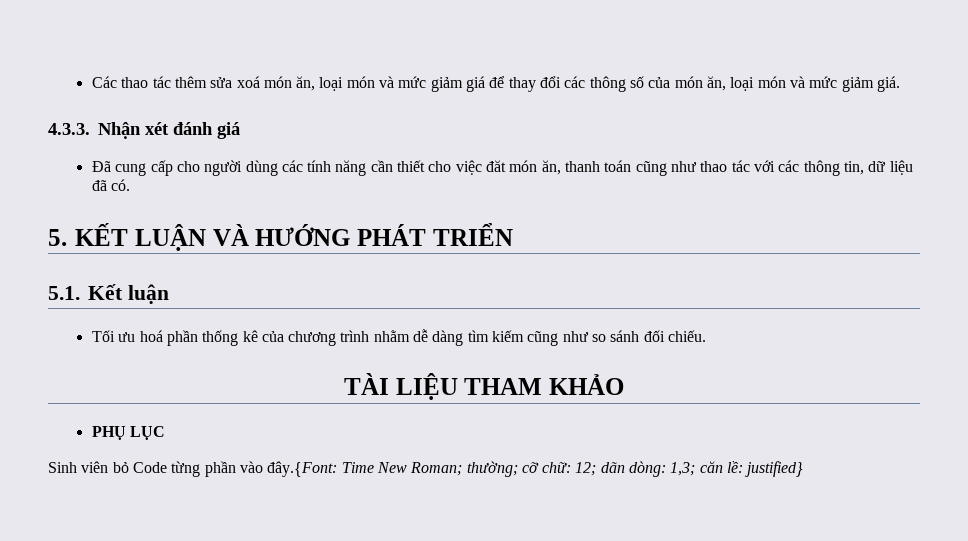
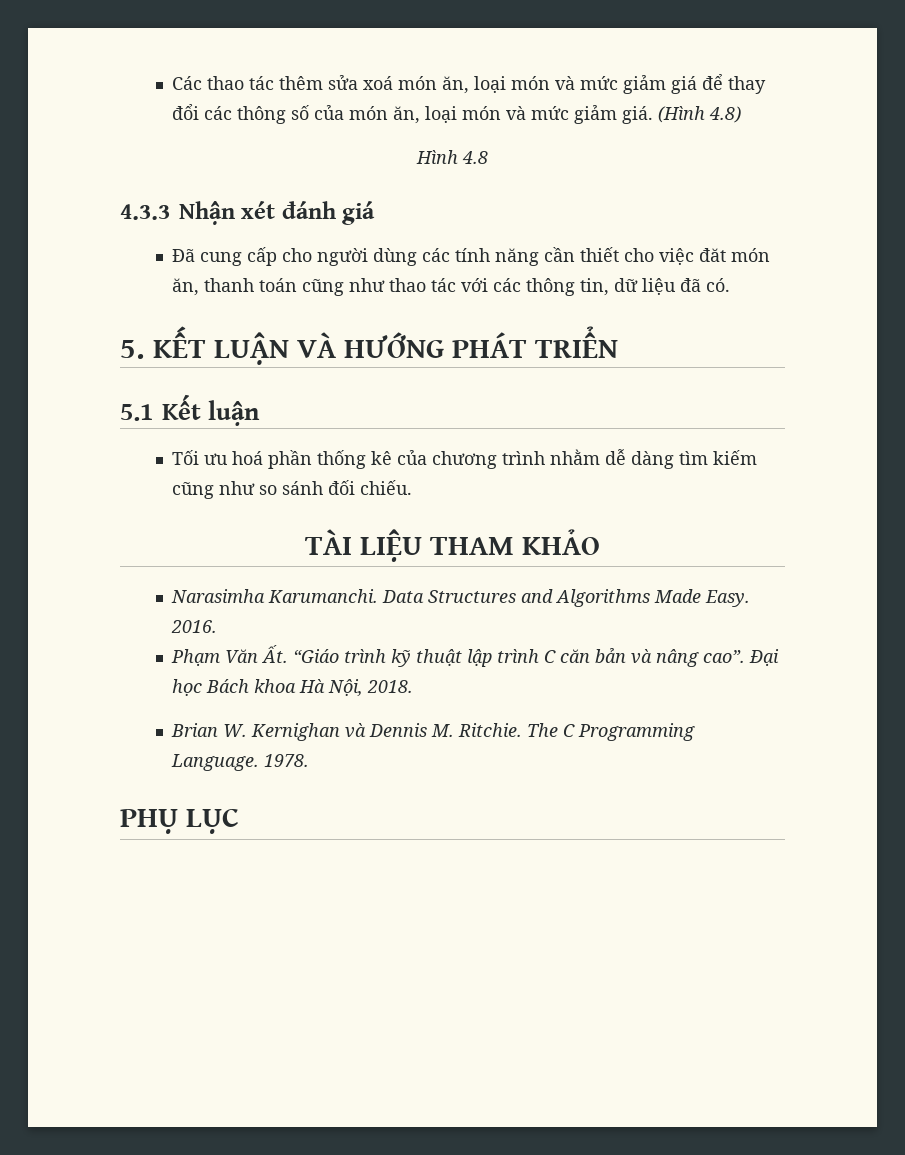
- Các thao tác thêm sửa xoá món ăn, loại món và mức giảm giá để thay đổi các thông số của món ăn, loại món và mức giảm giá.
- 4.3.3. Nhận xét đánh giá
+ Các thao tác thêm sửa xoá món ăn, loại món và mức giảm giá để thay đổi các thông số của món ăn, loại món và mức giảm giá. (Hình 4.8)
+ Hình 4.8
+ 4.3.3 Nhận xét đánh giá
- 5.1. Kết luận
+ 5.1 Kết luận
+ Narasimha Karumanchi. Data Structures and Algorithms Made Easy. 2016.
+ Phạm Văn Ất. “Giáo trình kỹ thuật lập trình C căn bản và nâng cao”. Đại học Bách khoa Hà Nội, 2018.
+ Brian W. Kernighan và Dennis M. Ritchie. The C Programming Language. 1978.
  PHỤ LỤC
- Sinh viên bỏ Code từng phần vào đây.{Font: Time New Roman; thường; cỡ chữ: 12; dãn dòng: 1,3; căn lề: justified}

